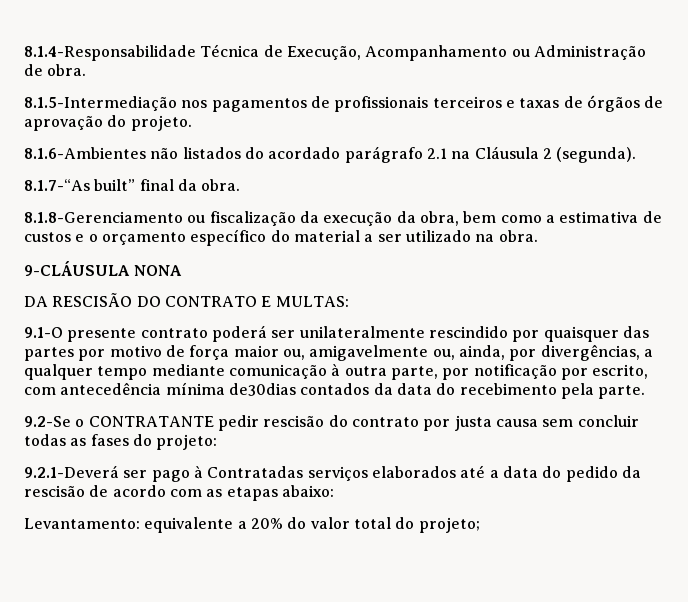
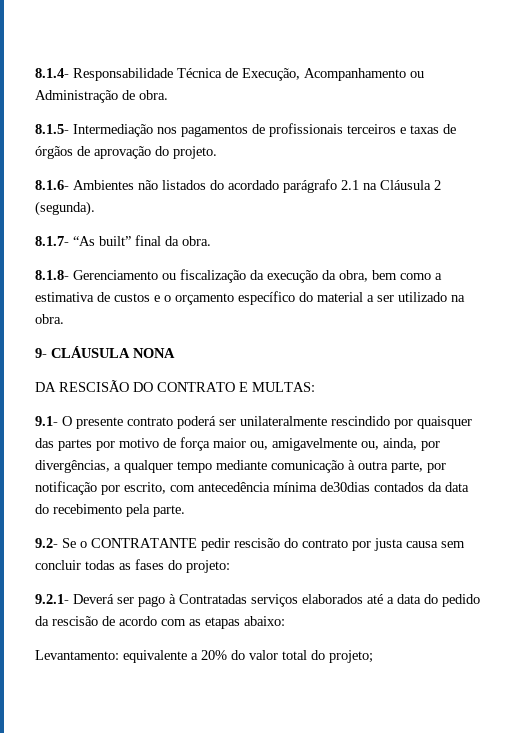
- 8.1.4-Responsabilidade Técnica de Execução, Acompanhamento ou Administração de obra.
+ 8.1.4- Responsabilidade Técnica de Execução, Acompanhamento ou Administração de obra.
- 8.1.5-Intermediação nos pagamentos de profissionais terceiros e taxas de órgãos de aprovação do projeto.
+ 8.1.5- Intermediação nos pagamentos de profissionais terceiros e taxas de órgãos de aprovação do projeto.
- 8.1.6-Ambientes não listados do acordado parágrafo 2.1 na Cláusula 2 (segunda).
+ 8.1.6- Ambientes não listados do acordado parágrafo 2.1 na Cláusula 2 (segunda).
- 8.1.7-“As built” final da obra.
+ 8.1.7- “As built” final da obra.
- 8.1.8-Gerenciamento ou fiscalização da execução da obra, bem como a estimativa de custos e o orçamento específico do material a ser utilizado na obra.
+ 8.1.8- Gerenciamento ou fiscalização da execução da obra, bem como a estimativa de custos e o orçamento específico do material a ser utilizado na obra.
- 9-CLÁUSULA NONA
+ 9- CLÁUSULA NONA
- 9.1-O presente contrato poderá ser unilateralmente rescindido por quaisquer das partes por motivo de força maior ou, amigavelmente ou, ainda, por divergências, a qualquer tempo mediante comunicação à outra parte, por notificação por escrito, com antecedência mínima de30dias contados da data do recebimento pela parte.
+ 9.1- O presente contrato poderá ser unilateralmente rescindido por quaisquer das partes por motivo de força maior ou, amigavelmente ou, ainda, por divergências, a qualquer tempo mediante comunicação à outra parte, por notificação por escrito, com antecedência mínima de30dias contados da data do recebimento pela parte.
- 9.2-Se o CONTRATANTE pedir rescisão do contrato por justa causa sem concluir todas as fases do projeto:
+ 9.2- Se o CONTRATANTE pedir rescisão do contrato por justa causa sem concluir todas as fases do projeto:
- 9.2.1-Deverá ser pago à Contratadas serviços elaborados até a data do pedido da rescisão de acordo com as etapas abaixo:
+ 9.2.1- Deverá ser pago à Contratadas serviços elaborados até a data do pedido da rescisão de acordo com as etapas abaixo:

